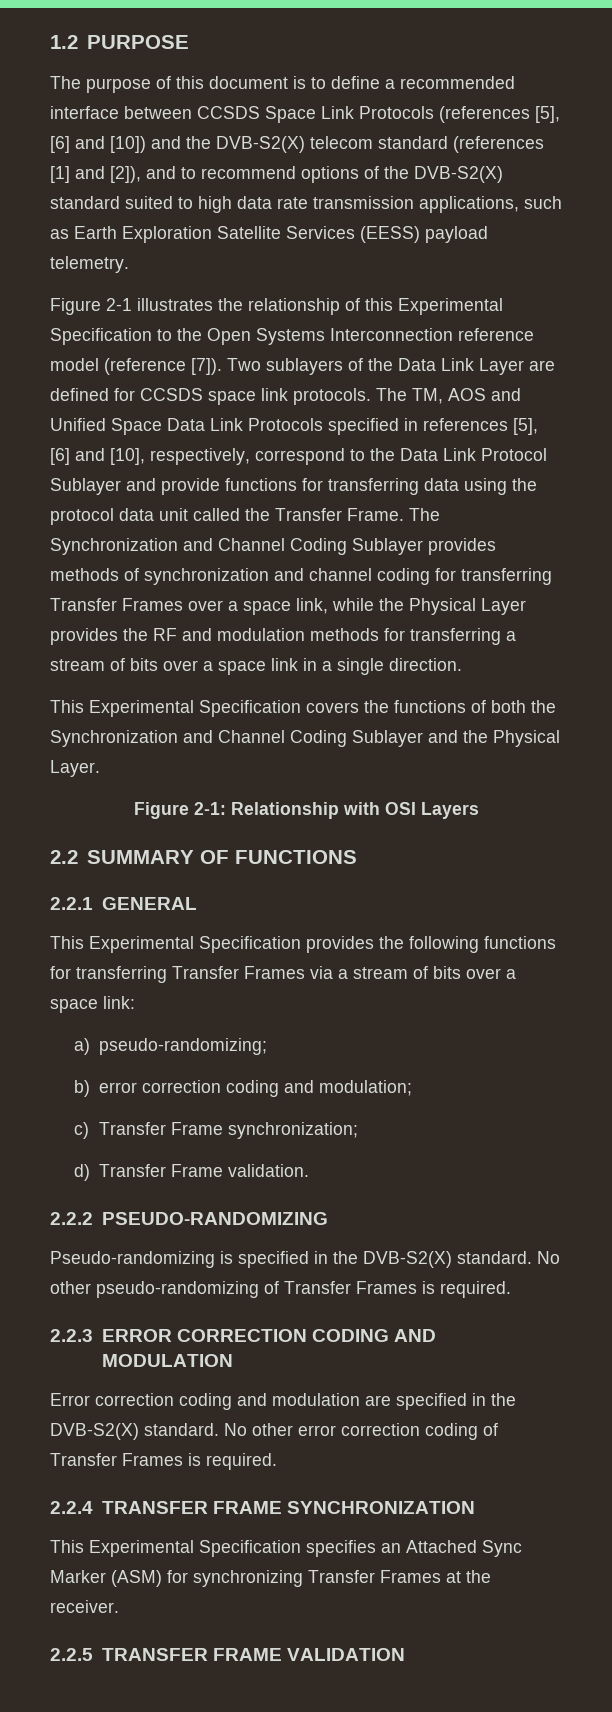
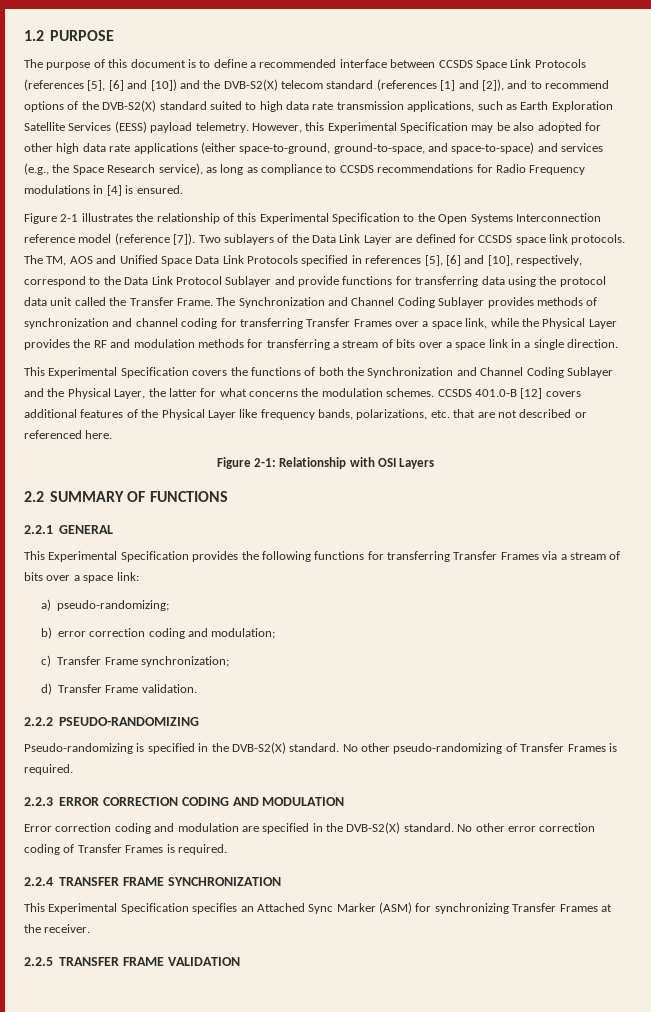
+ However, this Experimental Specification may be also adopted for other high data rate applications (either space-to-ground, ground-to-space, and space-to-space) and services (e.g., the Space Research service), as long as compliance to CCSDS recommendations for Radio Frequency modulations in [4] is ensured.
- This Experimental Specification covers the functions of both the Synchronization and Channel Coding Sublayer and the Physical Layer.
+ This Experimental Specification covers the functions of both the Synchronization and Channel Coding Sublayer and the Physical Layer, the latter for what concerns the modulation schemes. CCSDS 401.0-B [12] covers additional features of the Physical Layer like frequency bands, polarizations, etc. that are not described or referenced here.

